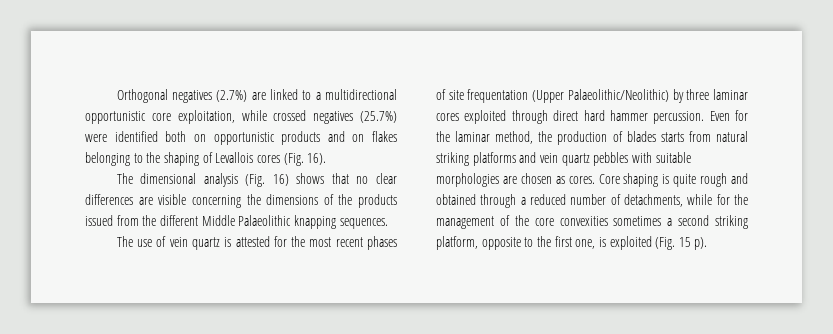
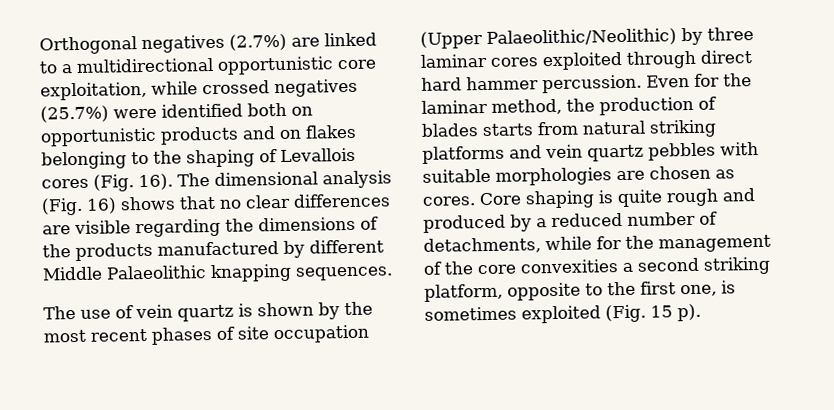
- Orthogonal negatives (2.7%) are linked to a multidirectional opportunistic core exploitation, while crossed negatives (25.7%) were identified both on opportunistic products and on flakes belonging to the shaping of Levallois cores (Fig. 16).
- The dimensional analysis (Fig. 16) shows that no clear differences are visible concerning the dimensions of the products issued from the different Middle Palaeolithic knapping sequences.
+ Orthogonal negatives (2.7%) are linked to a multidirectional opportunistic core exploitation, while crossed negatives (25.7%) were identified both on opportunistic products and on flakes belonging to the shaping of Levallois cores (Fig. 16). The dimensional analysis (Fig. 16) shows that no clear differences are visible regarding the dimensions of the products manufactured by different Middle Palaeolithic knapping sequences.
- The use of vein quartz is attested for the most recent phases of site frequentation (Upper Palaeolithic/Neolithic) by three laminar cores exploited through direct hard hammer percussion.
+ The use of vein quartz is shown by the most recent phases of site occupation (Upper Palaeolithic/Neolithic) by three laminar cores exploited through direct hard hammer percussion.
- Core shaping is quite rough and obtained through a reduced number of detachments, while for the management of the core convexities sometimes a second striking platform, opposite to the first one, is exploited (Fig. 15 p).
+ Core shaping is quite rough and produced by a reduced number of detachments, while for the management of the core convexities a second striking platform, opposite to the first one, is sometimes exploited (Fig. 15 p).

